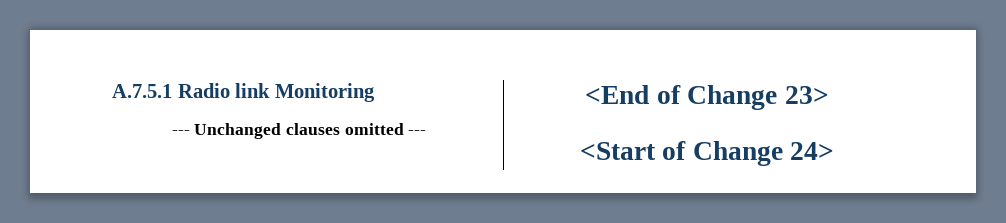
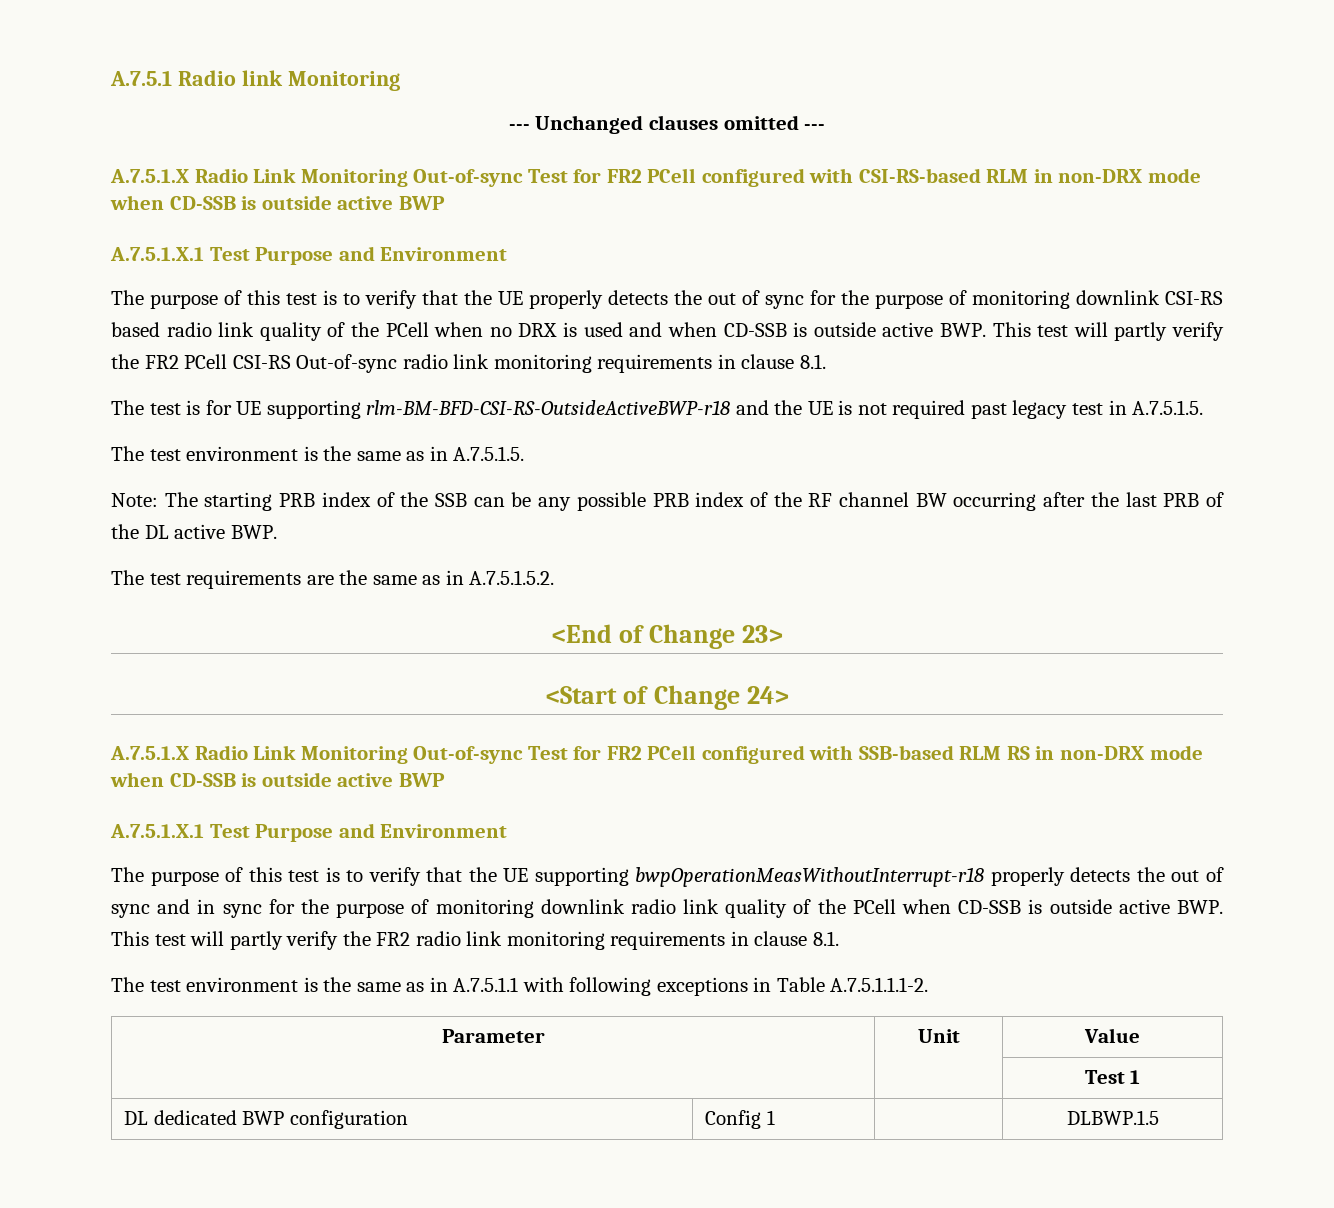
+ A.7.5.1.X Radio Link Monitoring Out-of-sync Test for FR2 PCell configured with CSI-RS-based RLM in non-DRX mode when CD-SSB is outside active BWP
+ A.7.5.1.X.1 Test Purpose and Environment
+ The purpose of this test is to verify that the UE properly detects the out of sync for the purpose of monitoring downlink CSI-RS based radio link quality of the PCell when no DRX is used and when CD-SSB is outside active BWP. This test will partly verify the FR2 PCell CSI-RS Out-of-sync radio link monitoring requirements in clause 8.1.
+ The test is for UE supporting rlm-BM-BFD-CSI-RS-OutsideActiveBWP-r18 and the UE is not required past legacy test in A.7.5.1.5.
+ The test environment is the same as in A.7.5.1.5.
+ Note: The starting PRB index of the SSB can be any possible PRB index of the RF channel BW occurring after the last PRB of the DL active BWP.
+ The test requirements are the same as in A.7.5.1.5.2.
+ A.7.5.1.X Radio Link Monitoring Out-of-sync Test for FR2 PCell configured with SSB-based RLM RS in non-DRX mode when CD-SSB is outside active BWP
+ A.7.5.1.X.1 Test Purpose and Environment
+ The purpose of this test is to verify that the UE supporting bwpOperationMeasWithoutInterrupt-r18 properly detects the out of sync and in sync for the purpose of monitoring downlink radio link quality of the PCell when CD-SSB is outside active BWP. This test will partly verify the FR2 radio link monitoring requirements in clause 8.1.
+ The test environment is the same as in A.7.5.1.1 with following exceptions in Table A.7.5.1.1.1-2.
+ Parameter | Unit | Value
+ | | Test 1
+ DL dedicated BWP configuration | Config 1 | | DLBWP.1.5

